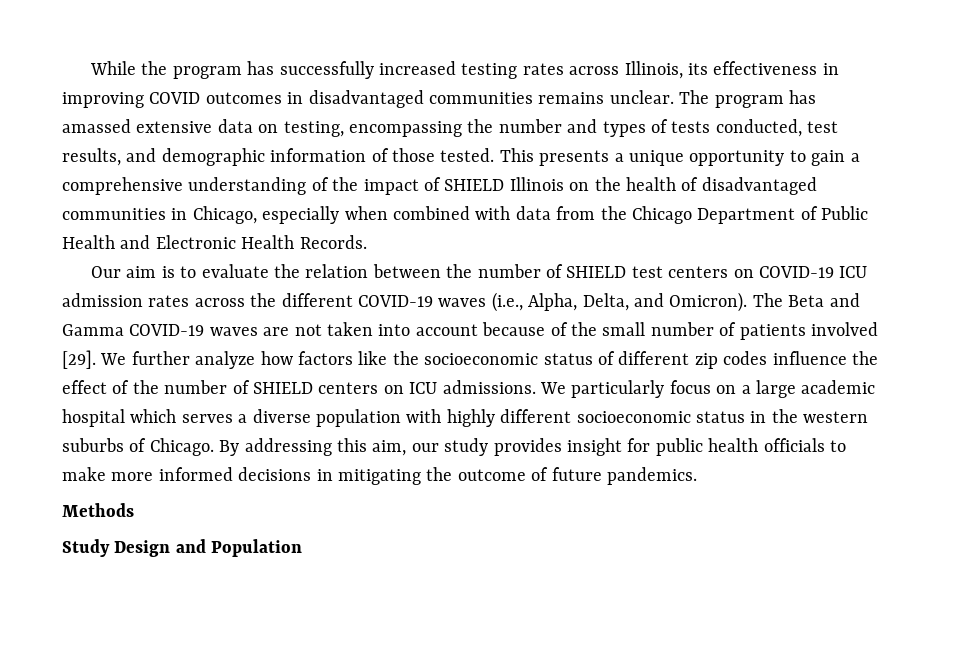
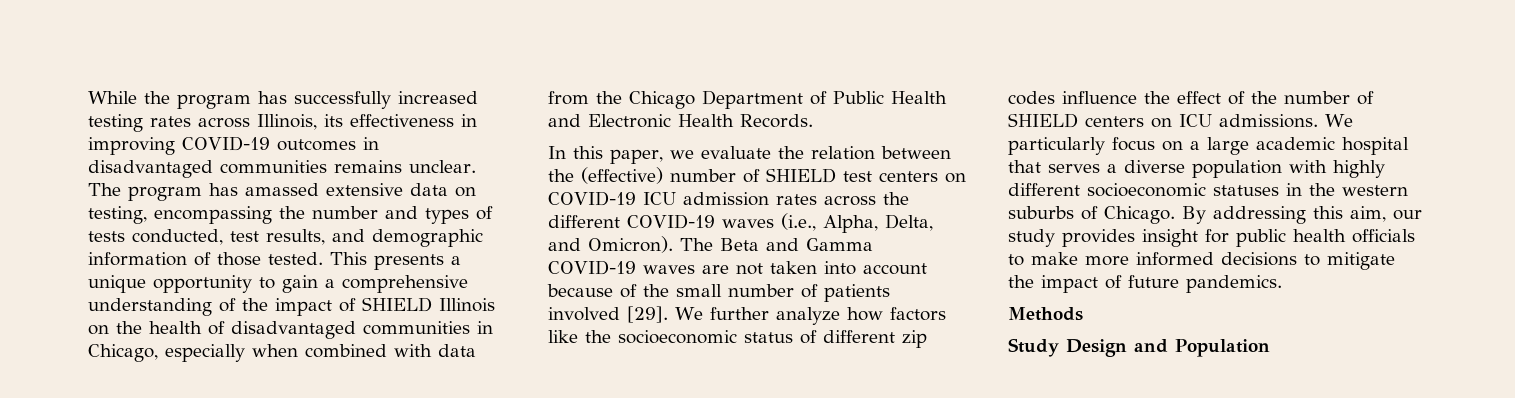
- While the program has successfully increased testing rates across Illinois, its effectiveness in improving COVID outcomes in disadvantaged communities remains unclear.
+ While the program has successfully increased testing rates across Illinois, its effectiveness in improving COVID-19 outcomes in disadvantaged communities remains unclear.
- Our aim is to evaluate the relation between the number of SHIELD test centers on COVID-19 ICU admission rates across the different COVID-19 waves (i.e., Alpha, Delta, and Omicron).
+ In this paper, we evaluate the relation between the (effective) number of SHIELD test centers on COVID-19 ICU admission rates across the different COVID-19 waves (i.e., Alpha, Delta, and Omicron).
- We particularly focus on a large academic hospital which serves a diverse population with highly different socioeconomic status in the western suburbs of Chicago.
+ We particularly focus on a large academic hospital that serves a diverse population with highly different socioeconomic statuses in the western suburbs of Chicago.
- By addressing this aim, our study provides insight for public health officials to make more informed decisions in mitigating the outcome of future pandemics.
+ By addressing this aim, our study provides insight for public health officials to make more informed decisions to mitigate the impact of future pandemics.

